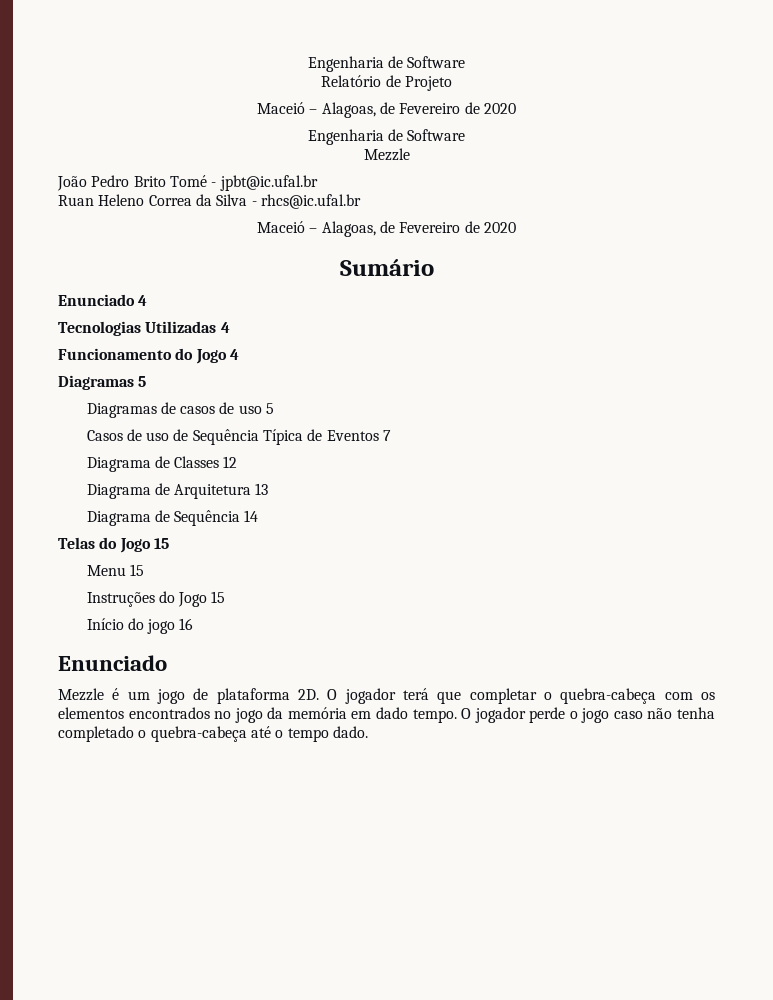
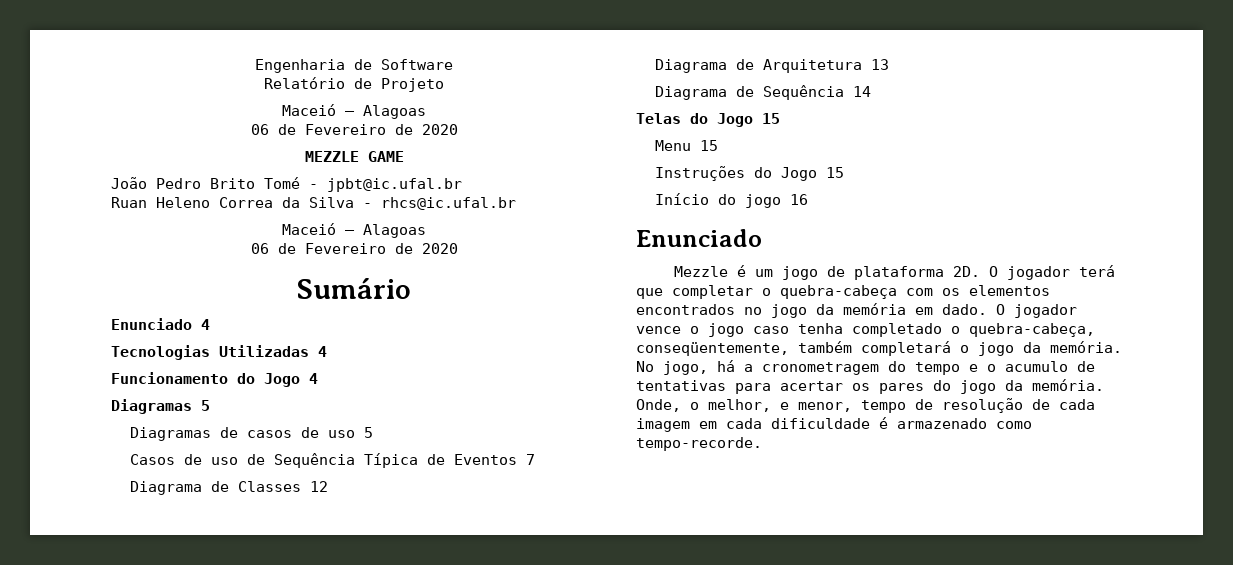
  Relatório de Projeto
- Maceió – Alagoas, de Fevereiro de 2020
- Engenharia de Software
- Mezzle
+ Maceió – Alagoas
+ 06 de Fevereiro de 2020
+ MEZZLE GAME
  Ruan Heleno Correa da Silva - rhcs@ic.ufal.br
- Maceió – Alagoas, de Fevereiro de 2020
+ Maceió – Alagoas
+ 06 de Fevereiro de 2020
- O jogador terá que completar o quebra-cabeça com os elementos encontrados no jogo da memória em dado tempo. O jogador perde o jogo caso não tenha completado o quebra-cabeça até o tempo dado.
+ O jogador terá que completar o quebra-cabeça com os elementos encontrados no jogo da memória em dado. O jogador vence o jogo caso tenha completado o quebra-cabeça, conseqüentemente, também completará o jogo da memória. No jogo, há a cronometragem do tempo e o acumulo de tentativas para acertar os pares do jogo da memória. Onde, o melhor, e menor, tempo de resolução de cada imagem em cada dificuldade é armazenado como tempo-recorde.

